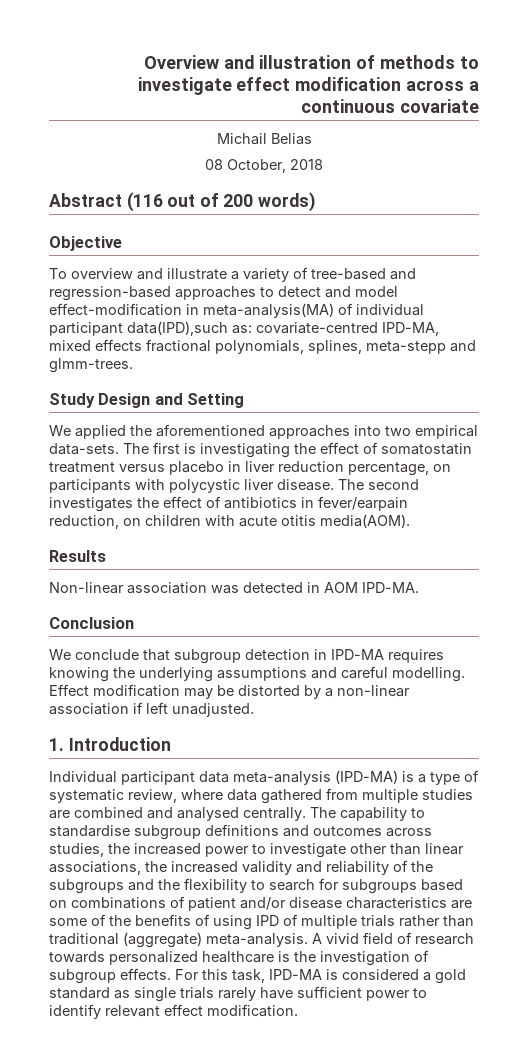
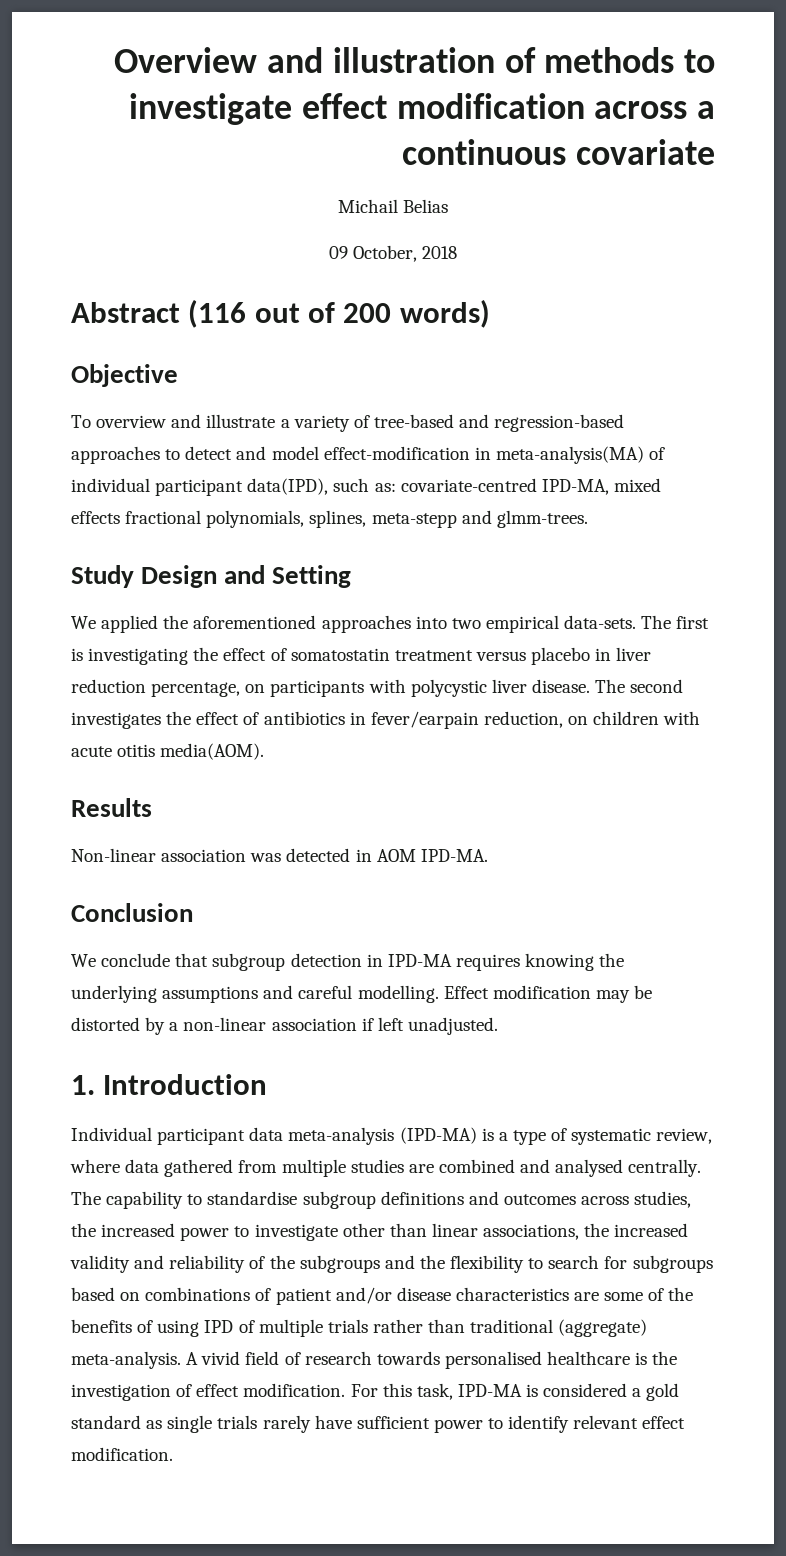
- 08 October, 2018
+ 09 October, 2018
- To overview and illustrate a variety of tree-based and regression-based approaches to detect and model effect-modification in meta-analysis(MA) of individual participant data(IPD),such as: covariate-centred IPD-MA, mixed effects fractional polynomials, splines, meta-stepp and glmm-trees.
+ To overview and illustrate a variety of tree-based and regression-based approaches to detect and model effect-modification in meta-analysis(MA) of individual participant data(IPD), such as: covariate-centred IPD-MA, mixed effects fractional polynomials, splines, meta-stepp and glmm-trees.
- A vivid field of research towards personalized healthcare is the investigation of subgroup effects.
+ A vivid field of research towards personalised healthcare is the investigation of effect modification.

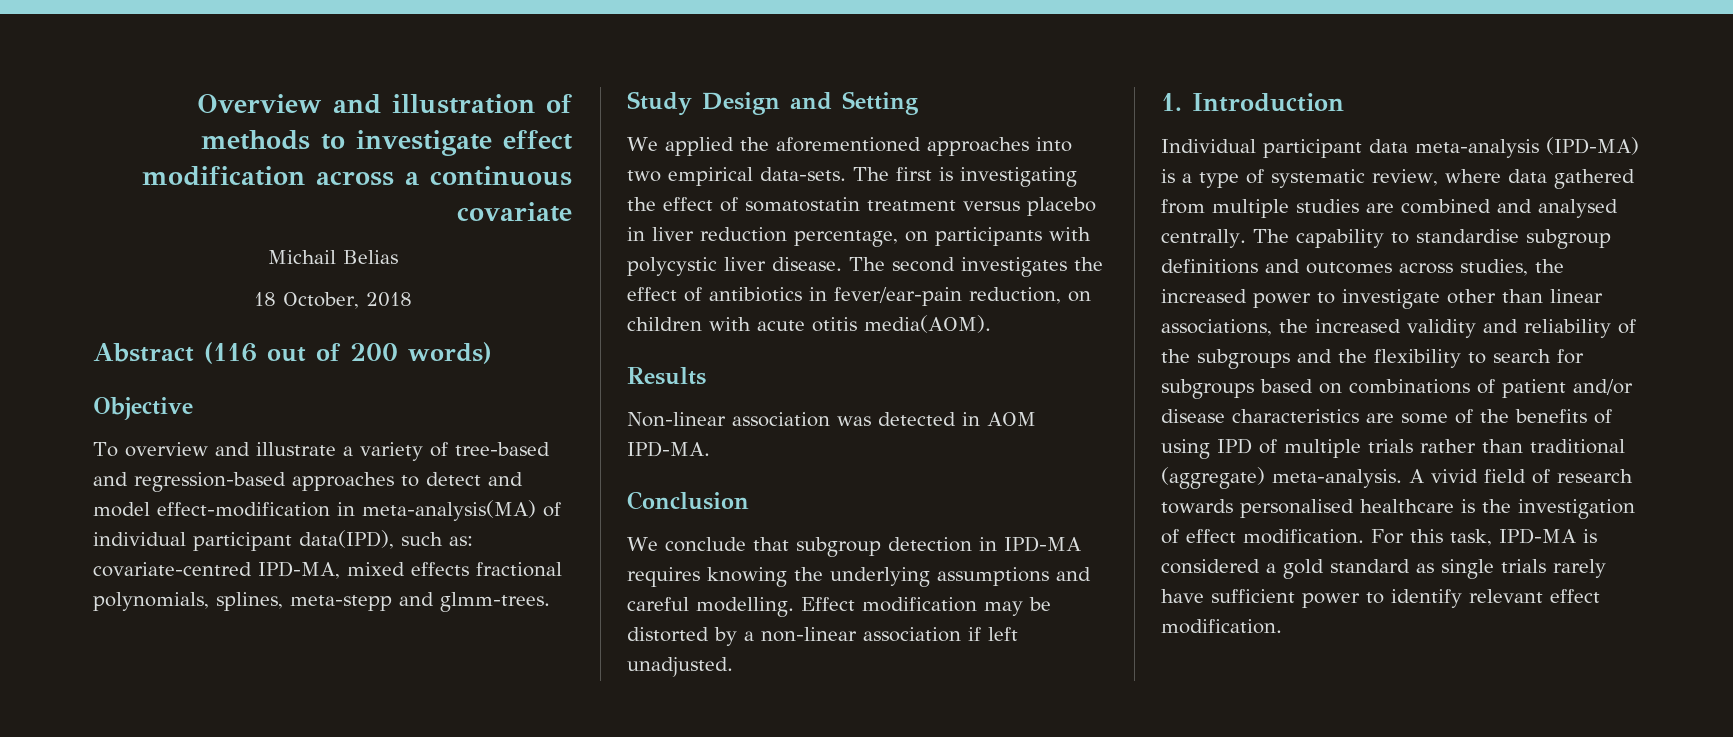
- 09 October, 2018
+ 18 October, 2018
- The second investigates the effect of antibiotics in fever/earpain reduction, on children with acute otitis media(AOM).
+ The second investigates the effect of antibiotics in fever/ear-pain reduction, on children with acute otitis media(AOM).

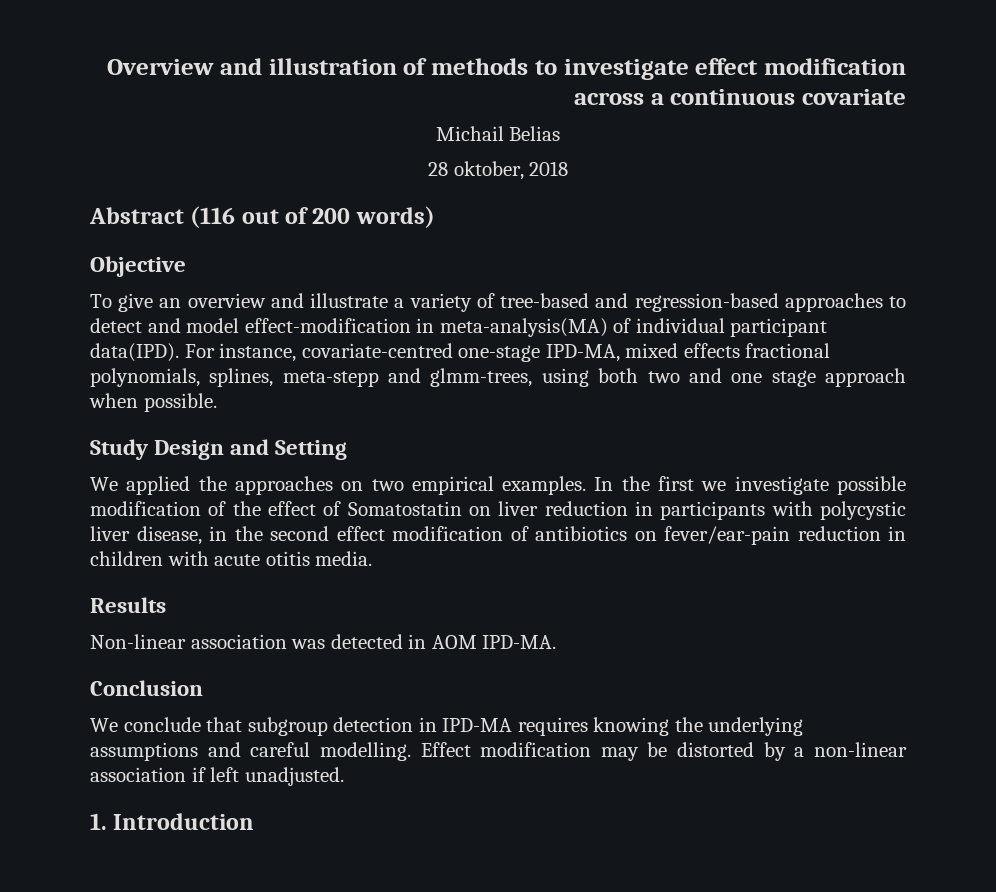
- 18 October, 2018
+ 28 oktober, 2018
- To overview and illustrate a variety of tree-based and regression-based approaches to detect and model effect-modification in meta-analysis(MA) of individual participant data(IPD), such as: covariate-centred IPD-MA, mixed effects fractional polynomials, splines, meta-stepp and glmm-trees.
+ To give an overview and illustrate a variety of tree-based and regression-based approaches to detect and model effect-modification in meta-analysis(MA) of individual participant data(IPD). For instance, covariate-centred one-stage IPD-MA, mixed effects fractional polynomials, splines, meta-stepp and glmm-trees, using both two and one stage approach when possible.
- We applied the aforementioned approaches into two empirical data-sets. The first is investigating the effect of somatostatin treatment versus placebo in liver reduction percentage, on participants with polycystic liver disease. The second investigates the effect of antibiotics in fever/ear-pain reduction, on children with acute otitis media(AOM).
+ We applied the approaches on two empirical examples. In the first we investigate possible modification of the effect of Somatostatin on liver reduction in participants with polycystic liver disease, in the second effect modification of antibiotics on fever/ear-pain reduction in children with acute otitis media.
- Individual participant data meta-analysis (IPD-MA) is a type of systematic review, where data gathered from multiple studies are combined and analysed centrally. The capability to standardise subgroup definitions and outcomes across studies, the increased power to investigate other than linear associations, the increased validity and reliability of the subgroups and the flexibility to search for subgroups based on combinations of patient and/or disease characteristics are some of the benefits of using IPD of multiple trials rather than traditional (aggregate) meta-analysis. A vivid field of research towards personalised healthcare is the investigation of effect modification. For this task, IPD-MA is considered a gold standard as single trials rarely have sufficient power to identify relevant effect modification.

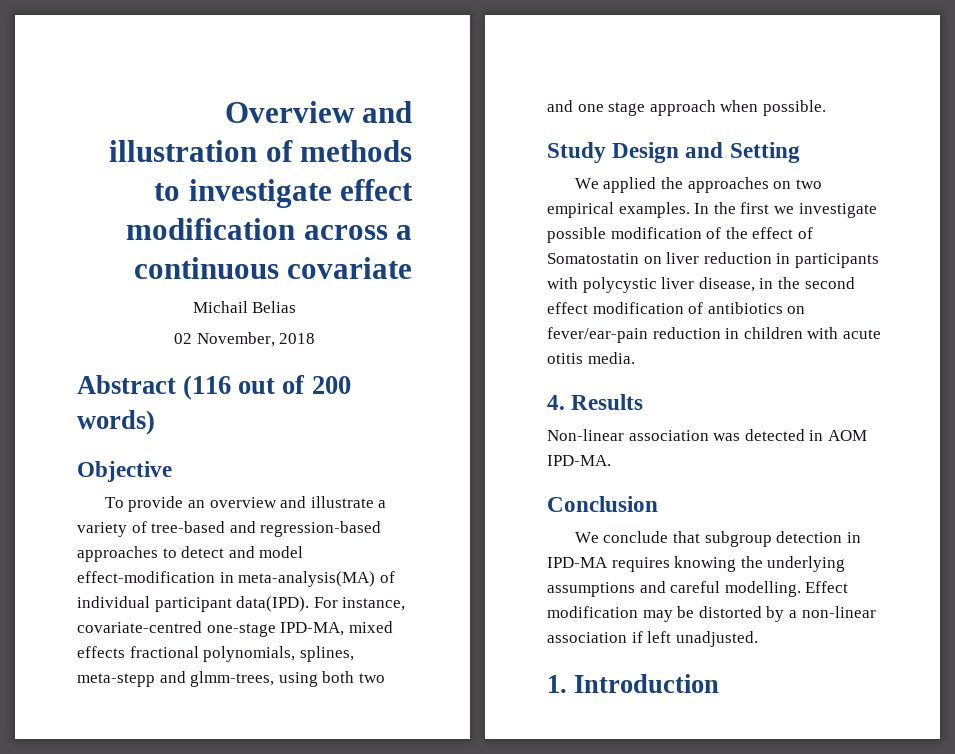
- 28 oktober, 2018
+ 02 November, 2018
- To give an overview and illustrate a variety of tree-based and regression-based approaches to detect and model effect-modification in meta-analysis(MA) of individual participant data(IPD).
+ To provide an overview and illustrate a variety of tree-based and regression-based approaches to detect and model effect-modification in meta-analysis(MA) of individual participant data(IPD).
- Results
+ 4. Results

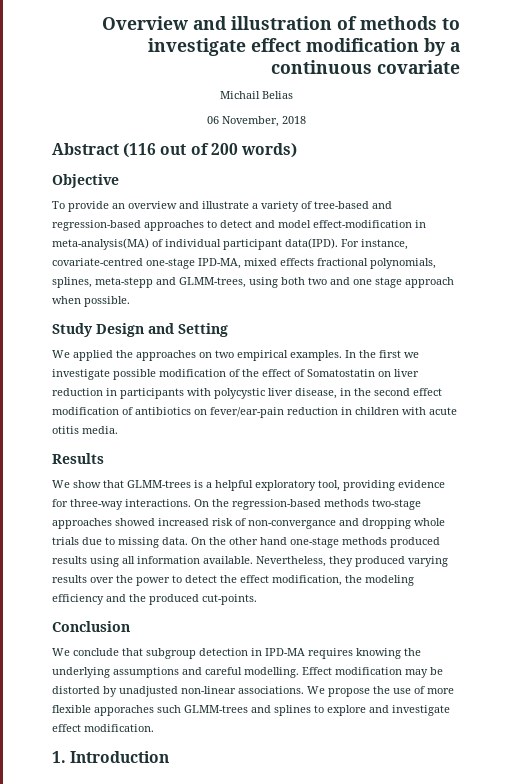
- Overview and illustration of methods to investigate effect modification across a continuous covariate
+ Overview and illustration of methods to investigate effect modification by a continuous covariate
- 02 November, 2018
+ 06 November, 2018
- For instance, covariate-centred one-stage IPD-MA, mixed effects fractional polynomials, splines, meta-stepp and glmm-trees, using both two and one stage approach when possible.
+ For instance, covariate-centred one-stage IPD-MA, mixed effects fractional polynomials, splines, meta-stepp and GLMM-trees, using both two and one stage approach when possible.
- 4. Results
+ Results
- Non-linear association was detected in AOM IPD-MA.
+ We show that GLMM-trees is a helpful exploratory tool, providing evidence for three-way interactions. On the regression-based methods two-stage approaches showed increased risk of non-convergance and dropping whole trials due to missing data. On the other hand one-stage methods produced results using all information available. Nevertheless, they produced varying results over the power to detect the effect modification, the modeling efficiency and the produced cut-points.
- Effect modification may be distorted by a non-linear association if left unadjusted.
+ Effect modification may be distorted by unadjusted non-linear associations. We propose the use of more flexible apporaches such GLMM-trees and splines to explore and investigate effect modification.

